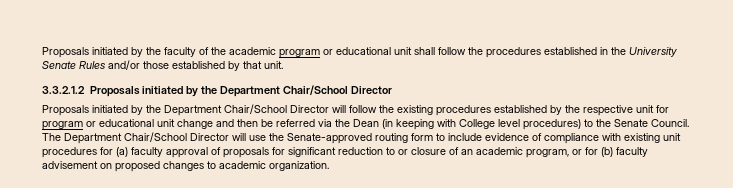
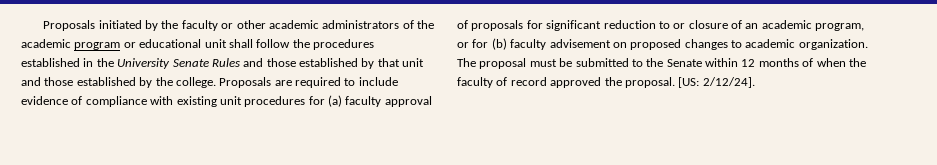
- Proposals initiated by the faculty of the academic program or educational unit shall follow the procedures established in the University Senate Rules and/or those established by that unit.
- 3.3.2.1.2 Proposals initiated by the Department Chair/School Director
- Proposals initiated by the Department Chair/School Director will follow the existing procedures established by the respective unit for program or educational unit change and then be referred via the Dean (in keeping with College level procedures) to the Senate Council. The Department Chair/School Director will use the Senate-approved routing form to include evidence of compliance with existing unit procedures for (a) faculty approval of proposals for significant reduction to or closure of an academic program, or for (b) faculty advisement on proposed changes to academic organization.
+ Proposals initiated by the faculty or other academic administrators of the academic program or educational unit shall follow the procedures established in the University Senate Rules and those established by that unit and those established by the college. Proposals are required to include evidence of compliance with existing unit procedures for (a) faculty approval of proposals for significant reduction to or closure of an academic program, or for (b) faculty advisement on proposed changes to academic organization.
+ The proposal must be submitted to the Senate within 12 months of when the faculty of record approved the proposal. [US: 2/12/24].

